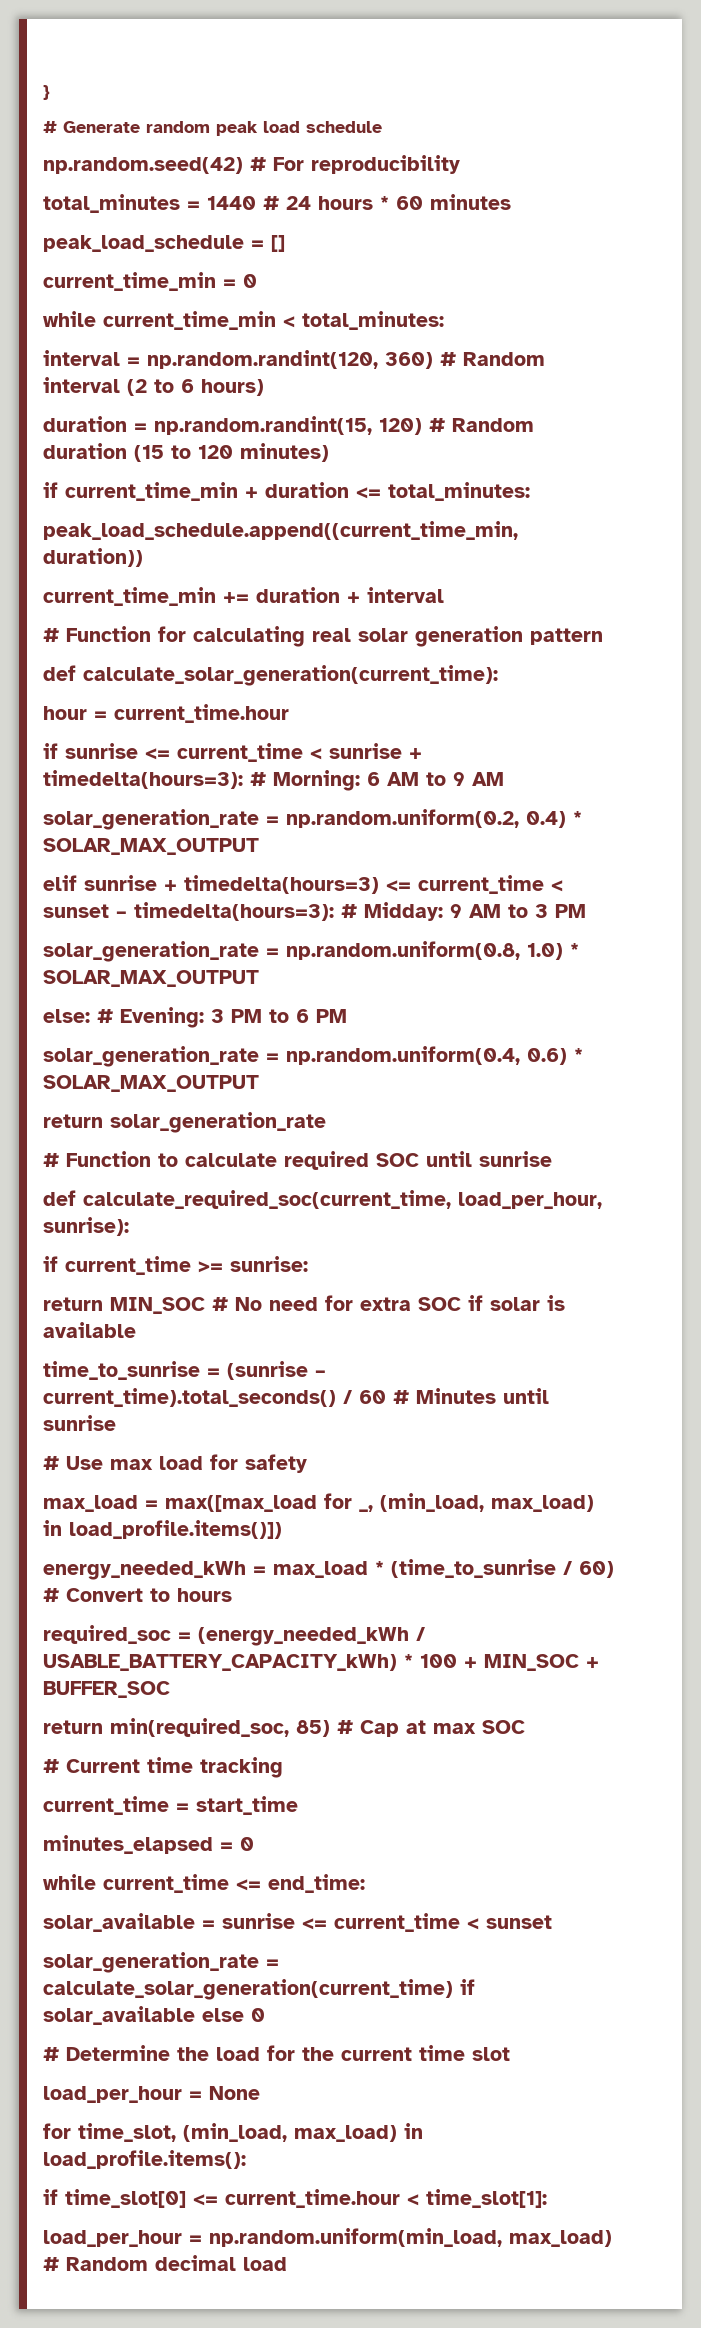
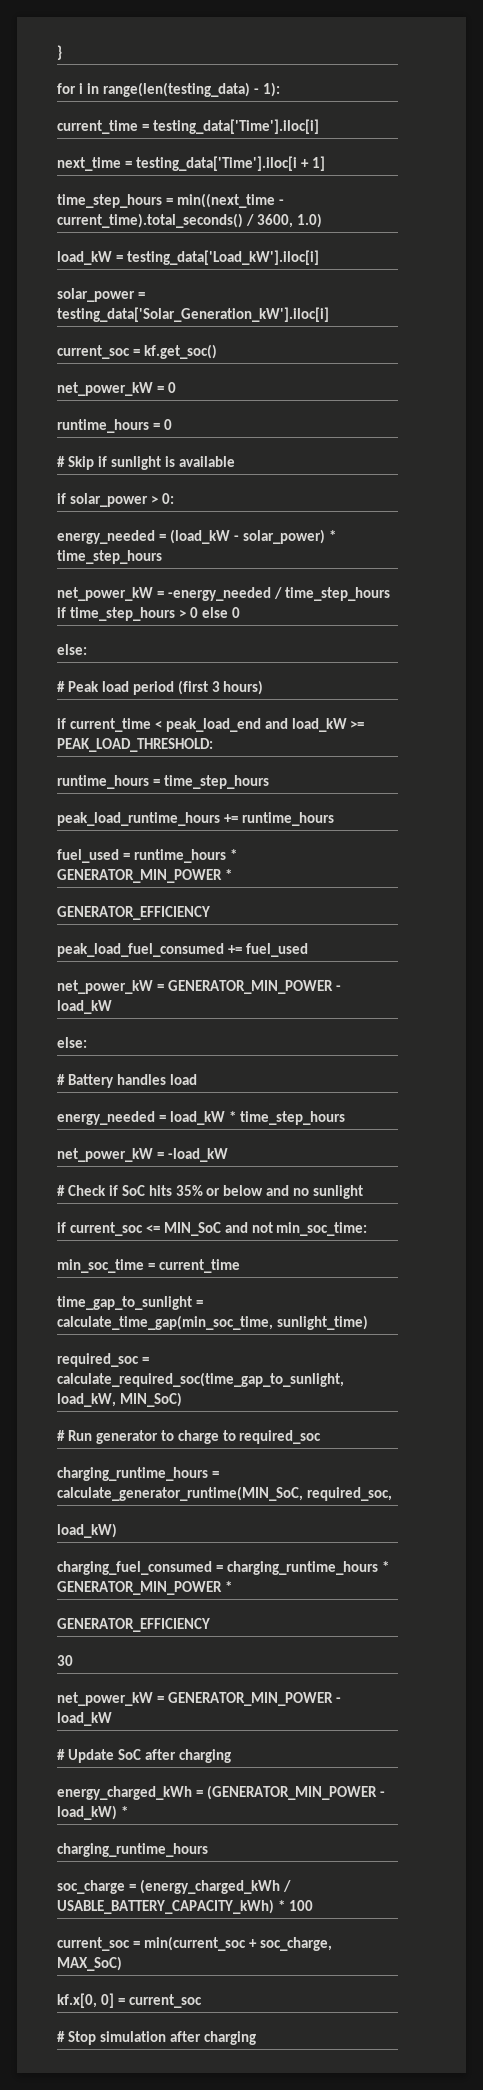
- # Generate random peak load schedule
- np.random.seed(42) # For reproducibility
- total_minutes = 1440 # 24 hours * 60 minutes
- peak_load_schedule = []
- current_time_min = 0
- while current_time_min < total_minutes:
- interval = np.random.randint(120, 360) # Random interval (2 to 6 hours)
- duration = np.random.randint(15, 120) # Random duration (15 to 120 minutes)
- if current_time_min + duration <= total_minutes:
- peak_load_schedule.append((current_time_min, duration))
- current_time_min += duration + interval
- # Function for calculating real solar generation pattern
- def calculate_solar_generation(current_time):
- hour = current_time.hour
- if sunrise <= current_time < sunrise + timedelta(hours=3): # Morning: 6 AM to 9 AM
- solar_generation_rate = np.random.uniform(0.2, 0.4) * SOLAR_MAX_OUTPUT
- elif sunrise + timedelta(hours=3) <= current_time < sunset – timedelta(hours=3): # Midday: 9 AM to 3 PM
- solar_generation_rate = np.random.uniform(0.8, 1.0) * SOLAR_MAX_OUTPUT
- else: # Evening: 3 PM to 6 PM
- solar_generation_rate = np.random.uniform(0.4, 0.6) * SOLAR_MAX_OUTPUT
- return solar_generation_rate
- # Function to calculate required SOC until sunrise
- def calculate_required_soc(current_time, load_per_hour, sunrise):
- if current_time >= sunrise:
- return MIN_SOC # No need for extra SOC if solar is available
- time_to_sunrise = (sunrise – current_time).total_seconds() / 60 # Minutes until sunrise
- # Use max load for safety
- max_load = max([max_load for _, (min_load, max_load) in load_profile.items()])
- energy_needed_kWh = max_load * (time_to_sunrise / 60) # Convert to hours
- required_soc = (energy_needed_kWh / USABLE_BATTERY_CAPACITY_kWh) * 100 + MIN_SOC + BUFFER_SOC
- return min(required_soc, 85) # Cap at max SOC
- # Current time tracking
- current_time = start_time
- minutes_elapsed = 0
- while current_time <= end_time:
- solar_available = sunrise <= current_time < sunset
- solar_generation_rate = calculate_solar_generation(current_time) if solar_available else 0
- # Determine the load for the current time slot
- load_per_hour = None
- for time_slot, (min_load, max_load) in load_profile.items():
- if time_slot[0] <= current_time.hour < time_slot[1]:
- load_per_hour = np.random.uniform(min_load, max_load) # Random decimal load
+ for i in range(len(testing_data) - 1):
+ current_time = testing_data['Time'].iloc[i]
+ next_time = testing_data['Time'].iloc[i + 1]
+ time_step_hours = min((next_time - current_time).total_seconds() / 3600, 1.0)
+ load_kW = testing_data['Load_kW'].iloc[i]
+ solar_power = testing_data['Solar_Generation_kW'].iloc[i]
+ current_soc = kf.get_soc()
+ net_power_kW = 0
+ runtime_hours = 0
+ # Skip if sunlight is available
+ if solar_power > 0:
+ energy_needed = (load_kW - solar_power) * time_step_hours
+ net_power_kW = -energy_needed / time_step_hours if time_step_hours > 0 else 0
+ else:
+ # Peak load period (first 3 hours)
+ if current_time < peak_load_end and load_kW >= PEAK_LOAD_THRESHOLD:
+ runtime_hours = time_step_hours
+ peak_load_runtime_hours += runtime_hours
+ fuel_used = runtime_hours * GENERATOR_MIN_POWER *
+ GENERATOR_EFFICIENCY
+ peak_load_fuel_consumed += fuel_used
+ net_power_kW = GENERATOR_MIN_POWER - load_kW
+ else:
+ # Battery handles load
+ energy_needed = load_kW * time_step_hours
+ net_power_kW = -load_kW
+ # Check if SoC hits 35% or below and no sunlight
+ if current_soc <= MIN_SoC and not min_soc_time:
+ min_soc_time = current_time
+ time_gap_to_sunlight = calculate_time_gap(min_soc_time, sunlight_time)
+ required_soc = calculate_required_soc(time_gap_to_sunlight, load_kW, MIN_SoC)
+ # Run generator to charge to required_soc
+ charging_runtime_hours = calculate_generator_runtime(MIN_SoC, required_soc,
+ load_kW)
+ charging_fuel_consumed = charging_runtime_hours * GENERATOR_MIN_POWER *
+ GENERATOR_EFFICIENCY
+ 30
+ net_power_kW = GENERATOR_MIN_POWER - load_kW
+ # Update SoC after charging
+ energy_charged_kWh = (GENERATOR_MIN_POWER - load_kW) *
+ charging_runtime_hours
+ soc_charge = (energy_charged_kWh / USABLE_BATTERY_CAPACITY_kWh) * 100
+ current_soc = min(current_soc + soc_charge, MAX_SoC)
+ kf.x[0, 0] = current_soc
+ # Stop simulation after charging

